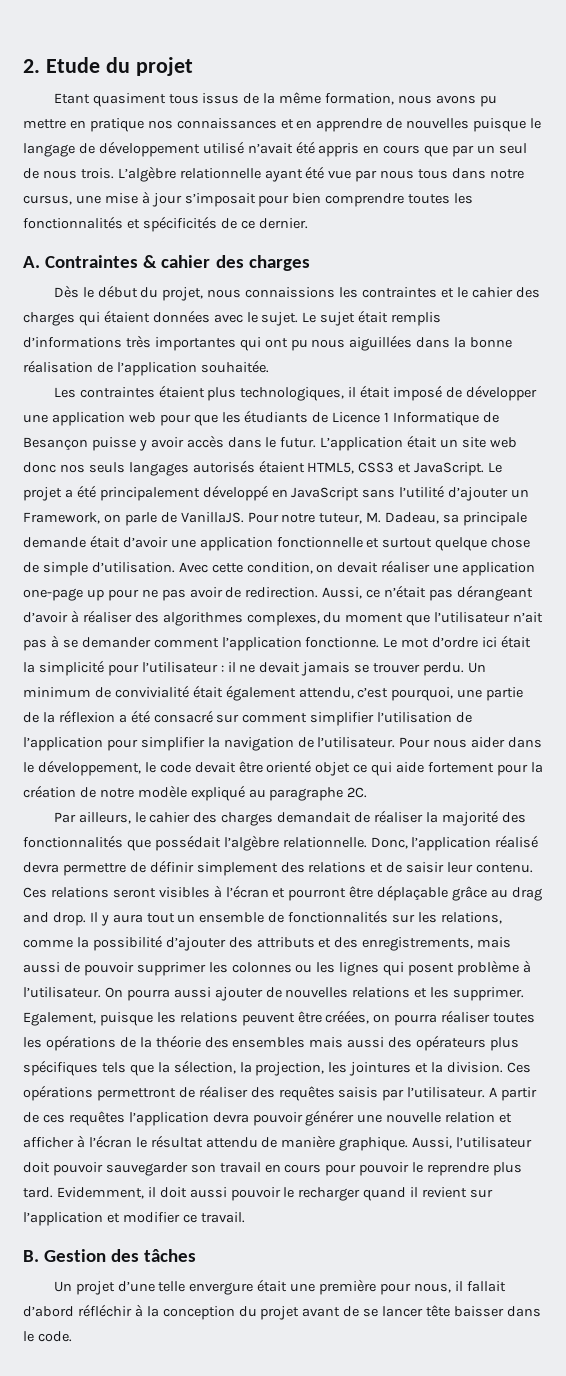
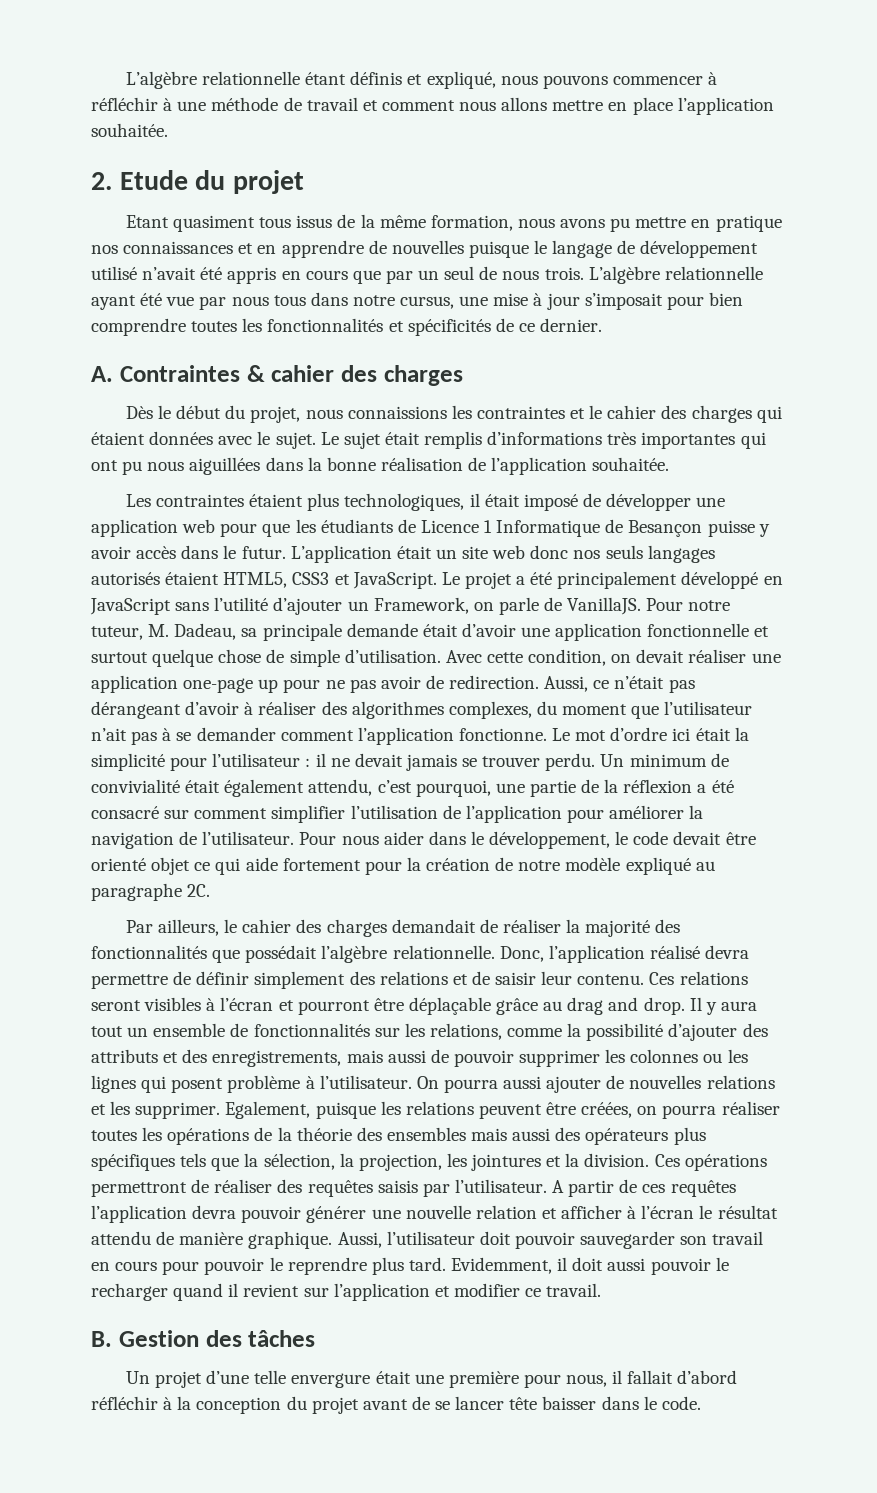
+ L’algèbre relationnelle étant définis et expliqué, nous pouvons commencer à réfléchir à une méthode de travail et comment nous allons mettre en place l’application souhaitée.
- Un minimum de convivialité était également attendu, c’est pourquoi, une partie de la réflexion a été consacré sur comment simplifier l’utilisation de l’application pour simplifier la navigation de l’utilisateur.
+ Un minimum de convivialité était également attendu, c’est pourquoi, une partie de la réflexion a été consacré sur comment simplifier l’utilisation de l’application pour améliorer la navigation de l’utilisateur.

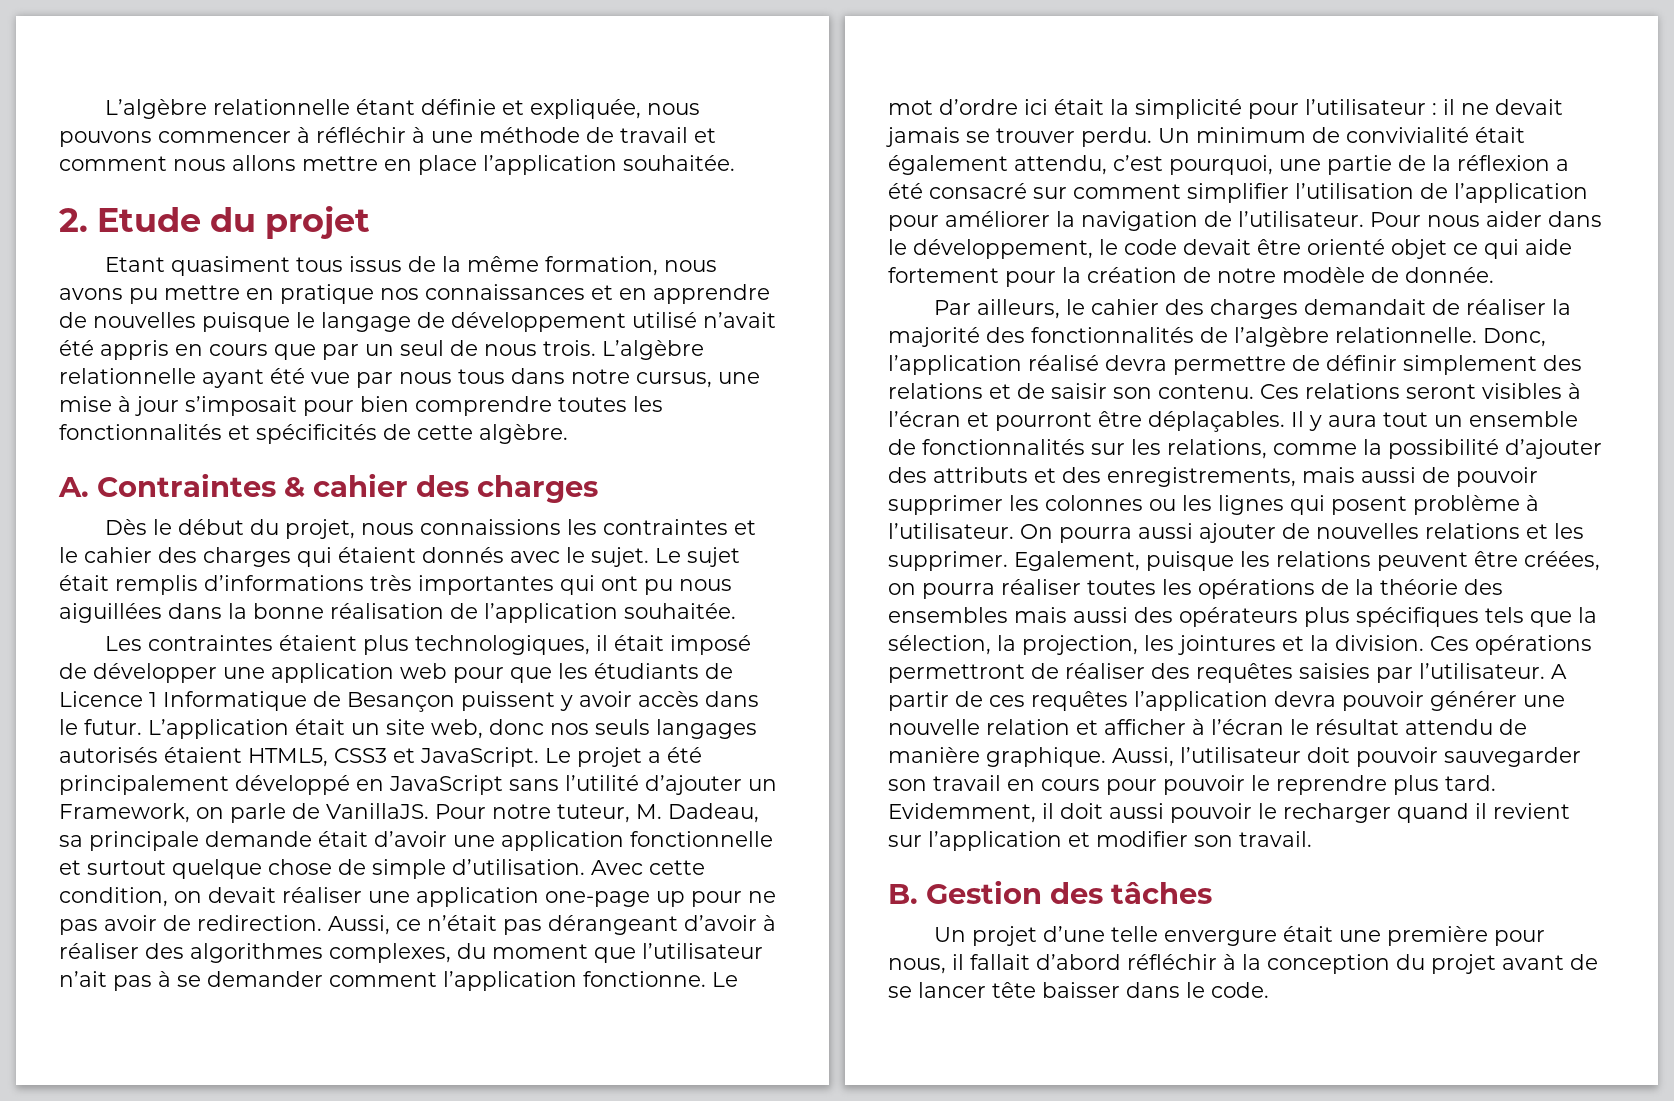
- L’algèbre relationnelle étant définis et expliqué, nous pouvons commencer à réfléchir à une méthode de travail et comment nous allons mettre en place l’application souhaitée.
+ L’algèbre relationnelle étant définie et expliquée, nous pouvons commencer à réfléchir à une méthode de travail et comment nous allons mettre en place l’application souhaitée.
- L’algèbre relationnelle ayant été vue par nous tous dans notre cursus, une mise à jour s’imposait pour bien comprendre toutes les fonctionnalités et spécificités de ce dernier.
+ L’algèbre relationnelle ayant été vue par nous tous dans notre cursus, une mise à jour s’imposait pour bien comprendre toutes les fonctionnalités et spécificités de cette algèbre.
- Dès le début du projet, nous connaissions les contraintes et le cahier des charges qui étaient données avec le sujet.
+ Dès le début du projet, nous connaissions les contraintes et le cahier des charges qui étaient donnés avec le sujet.
- Les contraintes étaient plus technologiques, il était imposé de développer une application web pour que les étudiants de Licence 1 Informatique de Besançon puisse y avoir accès dans le futur.
+ Les contraintes étaient plus technologiques, il était imposé de développer une application web pour que les étudiants de Licence 1 Informatique de Besançon puissent y avoir accès dans le futur.
- L’application était un site web donc nos seuls langages autorisés étaient HTML5, CSS3 et JavaScript.
+ L’application était un site web, donc nos seuls langages autorisés étaient HTML5, CSS3 et JavaScript.
- Pour nous aider dans le développement, le code devait être orienté objet ce qui aide fortement pour la création de notre modèle expliqué au paragraphe 2C.
+ Pour nous aider dans le développement, le code devait être orienté objet ce qui aide fortement pour la création de notre modèle de donnée.
- Par ailleurs, le cahier des charges demandait de réaliser la majorité des fonctionnalités que possédait l’algèbre relationnelle.
+ Par ailleurs, le cahier des charges demandait de réaliser la majorité des fonctionnalités de l’algèbre relationnelle.
- Donc, l’application réalisé devra permettre de définir simplement des relations et de saisir leur contenu.
+ Donc, l’application réalisé devra permettre de définir simplement des relations et de saisir son contenu.
- Ces relations seront visibles à l’écran et pourront être déplaçable grâce au drag and drop.
+ Ces relations seront visibles à l’écran et pourront être déplaçables.
- Ces opérations permettront de réaliser des requêtes saisis par l’utilisateur.
+ Ces opérations permettront de réaliser des requêtes saisies par l’utilisateur.
- Evidemment, il doit aussi pouvoir le recharger quand il revient sur l’application et modifier ce travail.
+ Evidemment, il doit aussi pouvoir le recharger quand il revient sur l’application et modifier son travail.

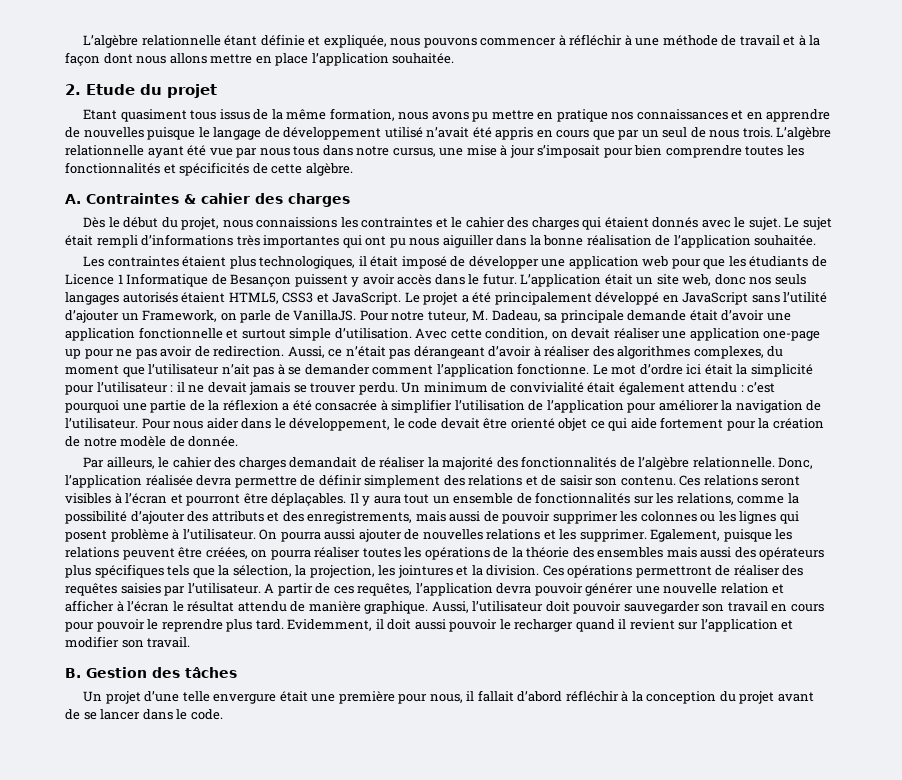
- L’algèbre relationnelle étant définie et expliquée, nous pouvons commencer à réfléchir à une méthode de travail et comment nous allons mettre en place l’application souhaitée.
+ L’algèbre relationnelle étant définie et expliquée, nous pouvons commencer à réfléchir à une méthode de travail et à la façon dont nous allons mettre en place l’application souhaitée.
- Le sujet était remplis d’informations très importantes qui ont pu nous aiguillées dans la bonne réalisation de l’application souhaitée.
+ Le sujet était rempli d’informations très importantes qui ont pu nous aiguiller dans la bonne réalisation de l’application souhaitée.
- Pour notre tuteur, M. Dadeau, sa principale demande était d’avoir une application fonctionnelle et surtout quelque chose de simple d’utilisation.
+ Pour notre tuteur, M. Dadeau, sa principale demande était d’avoir une application fonctionnelle et surtout simple d’utilisation.
- Un minimum de convivialité était également attendu, c’est pourquoi, une partie de la réflexion a été consacré sur comment simplifier l’utilisation de l’application pour améliorer la navigation de l’utilisateur.
+ Un minimum de convivialité était également attendu : c’est pourquoi une partie de la réflexion a été consacrée à simplifier l’utilisation de l’application pour améliorer la navigation de l’utilisateur.
- Donc, l’application réalisé devra permettre de définir simplement des relations et de saisir son contenu.
+ Donc, l’application réalisée devra permettre de définir simplement des relations et de saisir son contenu.
- A partir de ces requêtes l’application devra pouvoir générer une nouvelle relation et afficher à l’écran le résultat attendu de manière graphique.
+ A partir de ces requêtes, l’application devra pouvoir générer une nouvelle relation et afficher à l’écran le résultat attendu de manière graphique.
- Un projet d’une telle envergure était une première pour nous, il fallait d’abord réfléchir à la conception du projet avant de se lancer tête baisser dans le code.
+ Un projet d’une telle envergure était une première pour nous, il fallait d’abord réfléchir à la conception du projet avant de se lancer dans le code.

